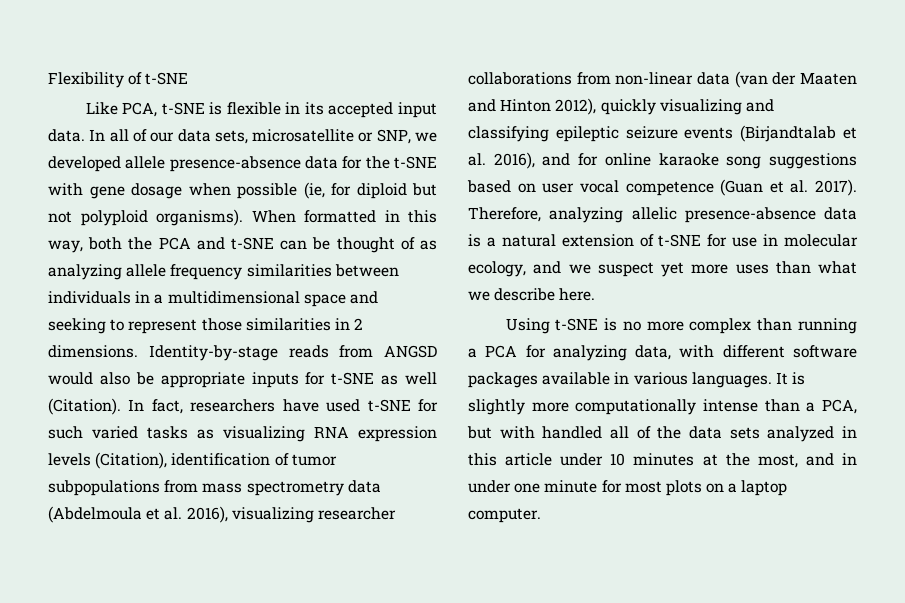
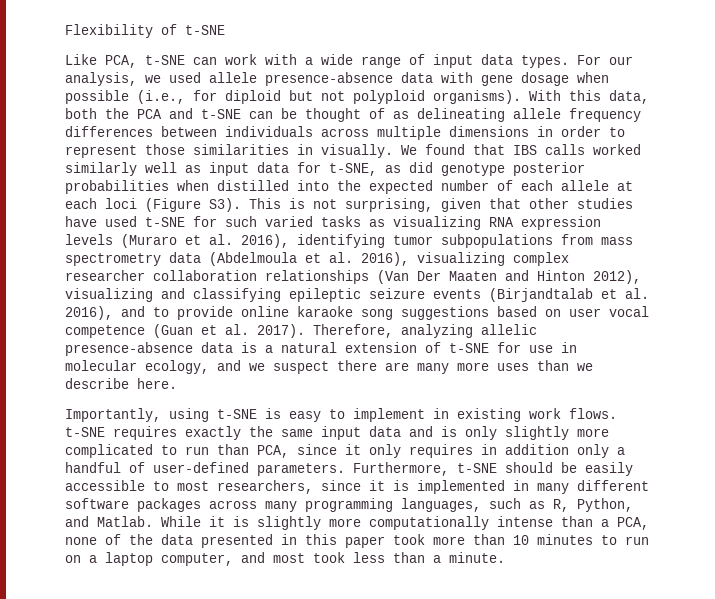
- Like PCA, t-SNE is flexible in its accepted input data. In all of our data sets, microsatellite or SNP, we developed allele presence-absence data for the t-SNE with gene dosage when possible (ie, for diploid but not polyploid organisms).
+ Like PCA, t-SNE can work with a wide range of input data types. For our analysis, we used allele presence-absence data with gene dosage when possible (i.e., for diploid but not polyploid organisms).
- When formatted in this way, both the PCA and t-SNE can be thought of as analyzing allele frequency similarities between individuals in a multidimensional space and seeking to represent those similarities in 2 dimensions. Identity-by-stage reads from ANGSD would also be appropriate inputs for t-SNE as well (Citation). In fact, researchers have used t-SNE for such varied tasks as visualizing RNA expression levels (Citation), identification of tumor subpopulations from mass spectrometry data (Abdelmoula et al. 2016), visualizing researcher collaborations from non-linear data (van der Maaten and Hinton 2012), quickly visualizing and classifying epileptic seizure events (Birjandtalab et al. 2016), and for online karaoke song suggestions based on user vocal competence (Guan et al. 2017).
+ With this data, both the PCA and t-SNE can be thought of as delineating allele frequency differences between individuals across multiple dimensions in order to represent those similarities in visually. We found that IBS calls worked similarly well as input data for t-SNE, as did genotype posterior probabilities when distilled into the expected number of each allele at each loci (Figure S3). This is not surprising, given that other studies have used t-SNE for such varied tasks as visualizing RNA expression levels (Muraro et al. 2016), identifying tumor subpopulations from mass spectrometry data (Abdelmoula et al. 2016), visualizing complex researcher collaboration relationships (Van Der Maaten and Hinton 2012), visualizing and classifying epileptic seizure events (Birjandtalab et al. 2016), and to provide online karaoke song suggestions based on user vocal competence (Guan et al. 2017).
- Therefore, analyzing allelic presence-absence data is a natural extension of t-SNE for use in molecular ecology, and we suspect yet more uses than what we describe here.
+ Therefore, analyzing allelic presence-absence data is a natural extension of t-SNE for use in molecular ecology, and we suspect there are many more uses than we describe here.
- Using t-SNE is no more complex than running a PCA for analyzing data, with different software packages available in various languages. It is slightly more computationally intense than a PCA, but with handled all of the data sets analyzed in this article under 10 minutes at the most, and in under one minute for most plots on a laptop computer.
+ Importantly, using t-SNE is easy to implement in existing work flows. t-SNE requires exactly the same input data and is only slightly more complicated to run than PCA, since it only requires in addition only a handful of user-defined parameters. Furthermore, t-SNE should be easily accessible to most researchers, since it is implemented in many different software packages across many programming languages, such as R, Python, and Matlab. While it is slightly more computationally intense than a PCA, none of the data presented in this paper took more than 10 minutes to run on a laptop computer, and most took less than a minute.

